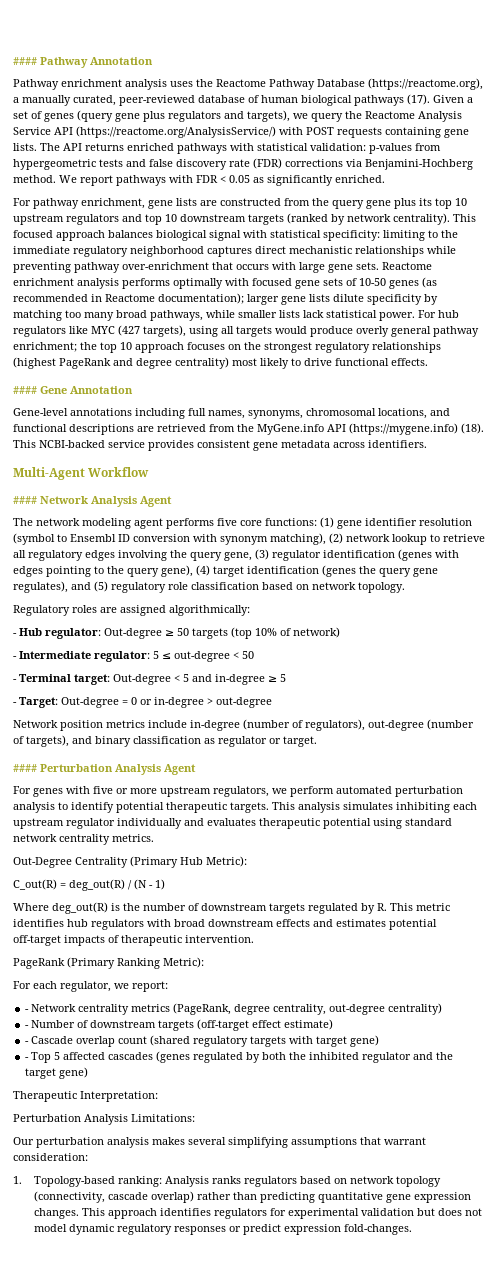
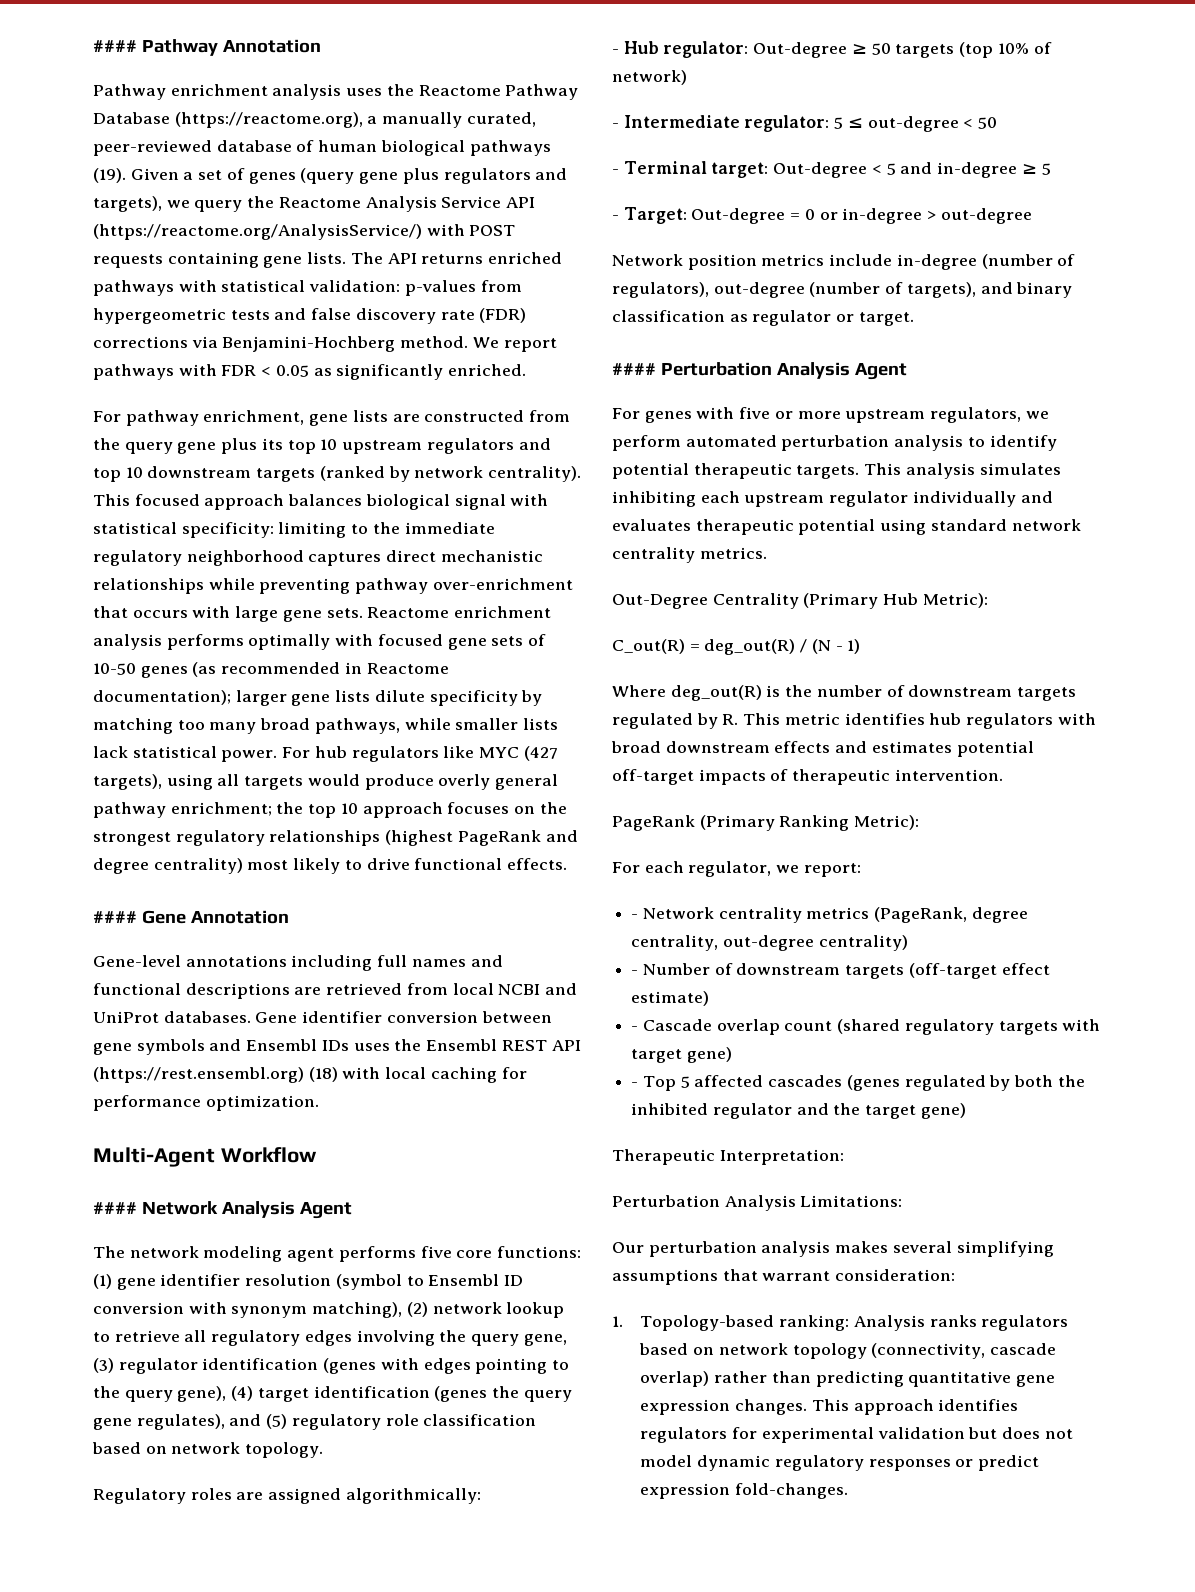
- Pathway enrichment analysis uses the Reactome Pathway Database (https://reactome.org), a manually curated, peer-reviewed database of human biological pathways (17).
+ Pathway enrichment analysis uses the Reactome Pathway Database (https://reactome.org), a manually curated, peer-reviewed database of human biological pathways (19).
- Gene-level annotations including full names, synonyms, chromosomal locations, and functional descriptions are retrieved from the MyGene.info API (https://mygene.info) (18). This NCBI-backed service provides consistent gene metadata across identifiers.
+ Gene-level annotations including full names and functional descriptions are retrieved from local NCBI and UniProt databases. Gene identifier conversion between gene symbols and Ensembl IDs uses the Ensembl REST API (https://rest.ensembl.org) (18) with local caching for performance optimization.

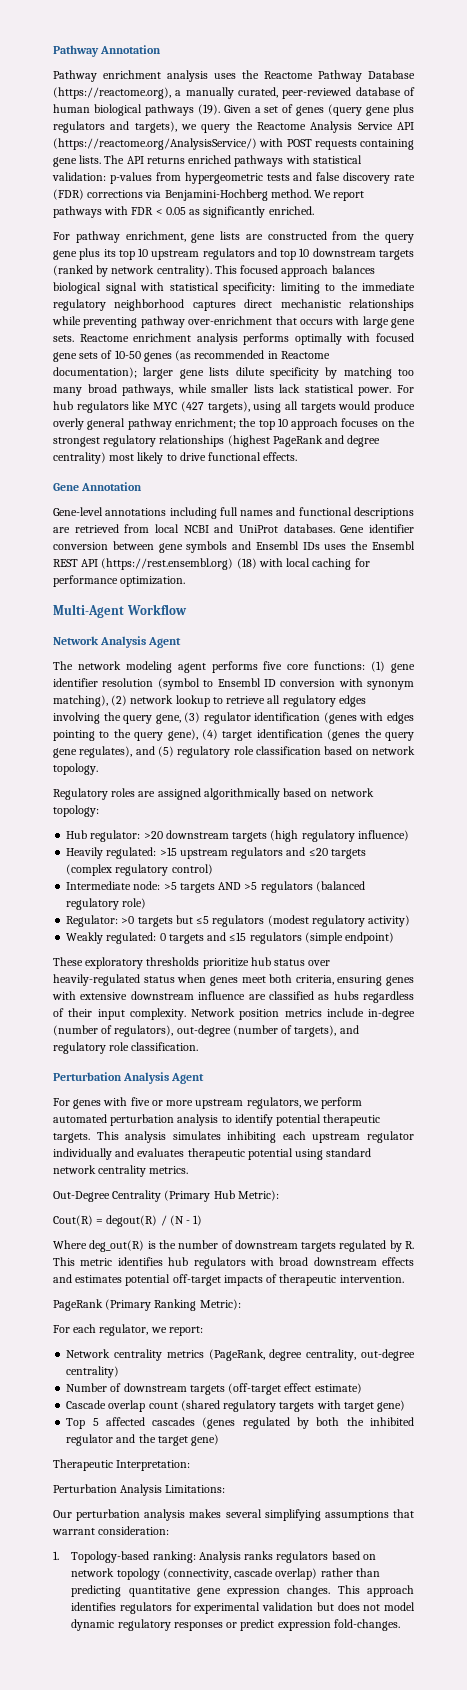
- #### Pathway Annotation
+ Pathway Annotation
- #### Gene Annotation
+ Gene Annotation
- #### Network Analysis Agent
+ Network Analysis Agent
- Regulatory roles are assigned algorithmically:
- - Hub regulator: Out-degree ≥ 50 targets (top 10% of network)
- - Intermediate regulator: 5 ≤ out-degree < 50
- - Terminal target: Out-degree < 5 and in-degree ≥ 5
- - Target: Out-degree = 0 or in-degree > out-degree
- Network position metrics include in-degree (number of regulators), out-degree (number of targets), and binary classification as regulator or target.
- #### Perturbation Analysis Agent
+ Regulatory roles are assigned algorithmically based on network topology:
+ Hub regulator: >20 downstream targets (high regulatory influence)
+ Heavily regulated: >15 upstream regulators and ≤20 targets (complex regulatory control)
+ Intermediate node: >5 targets AND >5 regulators (balanced regulatory role)
+ Regulator: >0 targets but ≤5 regulators (modest regulatory activity)
+ Weakly regulated: 0 targets and ≤15 regulators (simple endpoint)
+ These exploratory thresholds prioritize hub status over heavily-regulated status when genes meet both criteria, ensuring genes with extensive downstream influence are classified as hubs regardless of their input complexity. Network position metrics include in-degree (number of regulators), out-degree (number of targets), and regulatory role classification.
+ Perturbation Analysis Agent
- C_out(R) = deg_out(R) / (N - 1)
+ Cout(R) = degout(R) / (N - 1)
- - Network centrality metrics (PageRank, degree centrality, out-degree centrality)
+ Network centrality metrics (PageRank, degree centrality, out-degree centrality)
- - Number of downstream targets (off-target effect estimate)
+ Number of downstream targets (off-target effect estimate)
- - Cascade overlap count (shared regulatory targets with target gene)
+ Cascade overlap count (shared regulatory targets with target gene)
- - Top 5 affected cascades (genes regulated by both the inhibited regulator and the target gene)
+ Top 5 affected cascades (genes regulated by both the inhibited regulator and the target gene)

